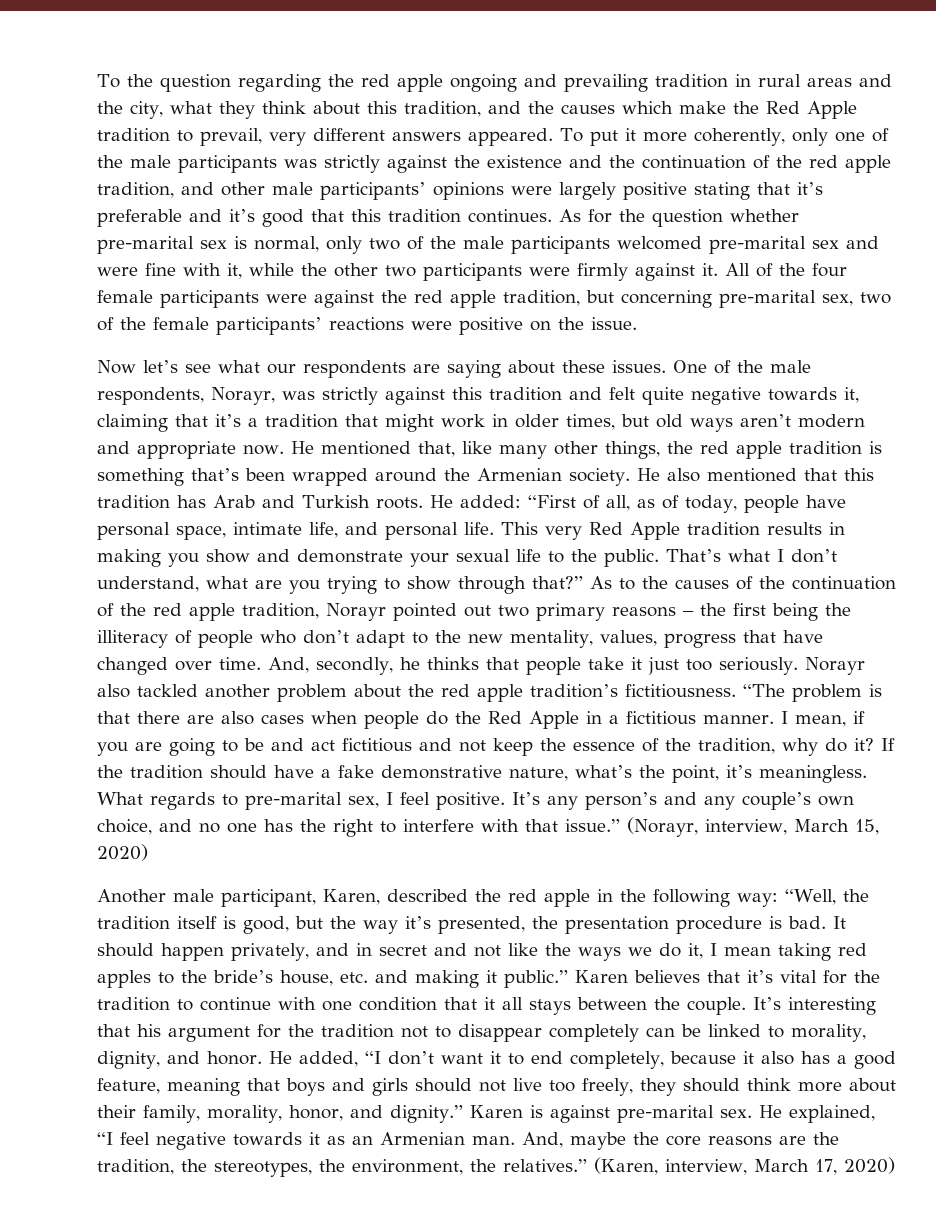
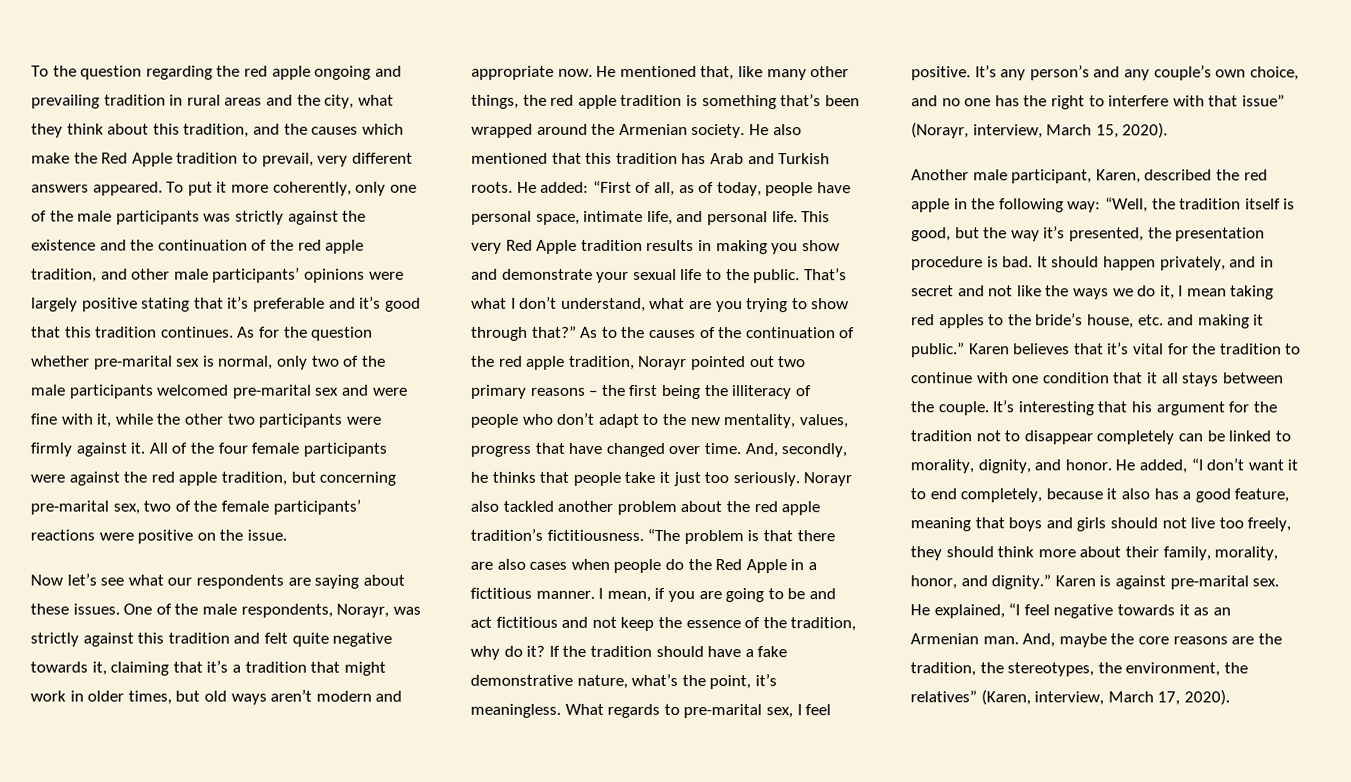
- It’s any person’s and any couple’s own choice, and no one has the right to interfere with that issue.” (Norayr, interview, March 15, 2020)
+ It’s any person’s and any couple’s own choice, and no one has the right to interfere with that issue” (Norayr, interview, March 15, 2020).
- And, maybe the core reasons are the tradition, the stereotypes, the environment, the relatives.” (Karen, interview, March 17, 2020)
+ And, maybe the core reasons are the tradition, the stereotypes, the environment, the relatives” (Karen, interview, March 17, 2020).

